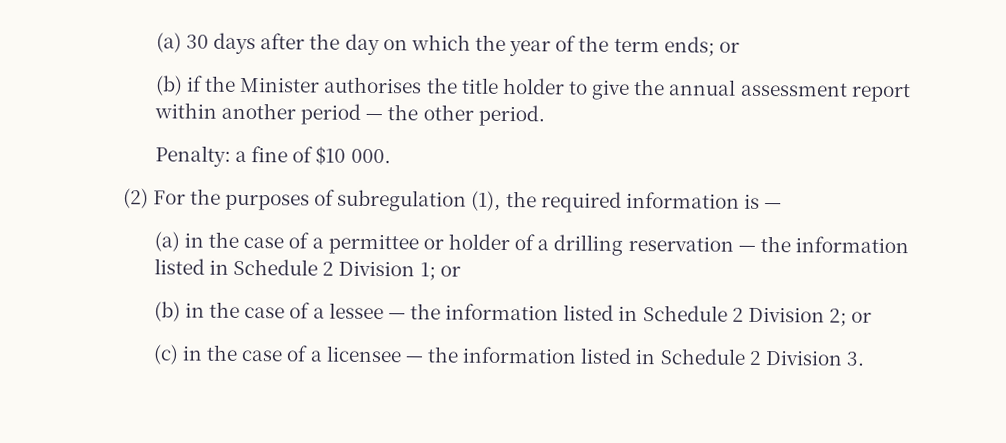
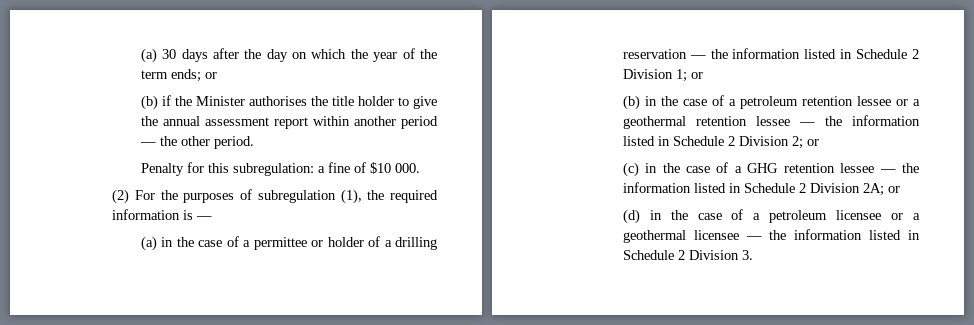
- Penalty: a fine of $10 000.
+ Penalty for this subregulation: a fine of $10 000.
- (b) in the case of a lessee — the information listed in Schedule 2 Division 2; or
+ (b) in the case of a petroleum retention lessee or a geothermal retention lessee — the information listed in Schedule 2 Division 2; or
- (c) in the case of a licensee — the information listed in Schedule 2 Division 3.
+ (c) in the case of a GHG retention lessee — the information listed in Schedule 2 Division 2A; or
+ (d) in the case of a petroleum licensee or a geothermal licensee — the information listed in Schedule 2 Division 3.

